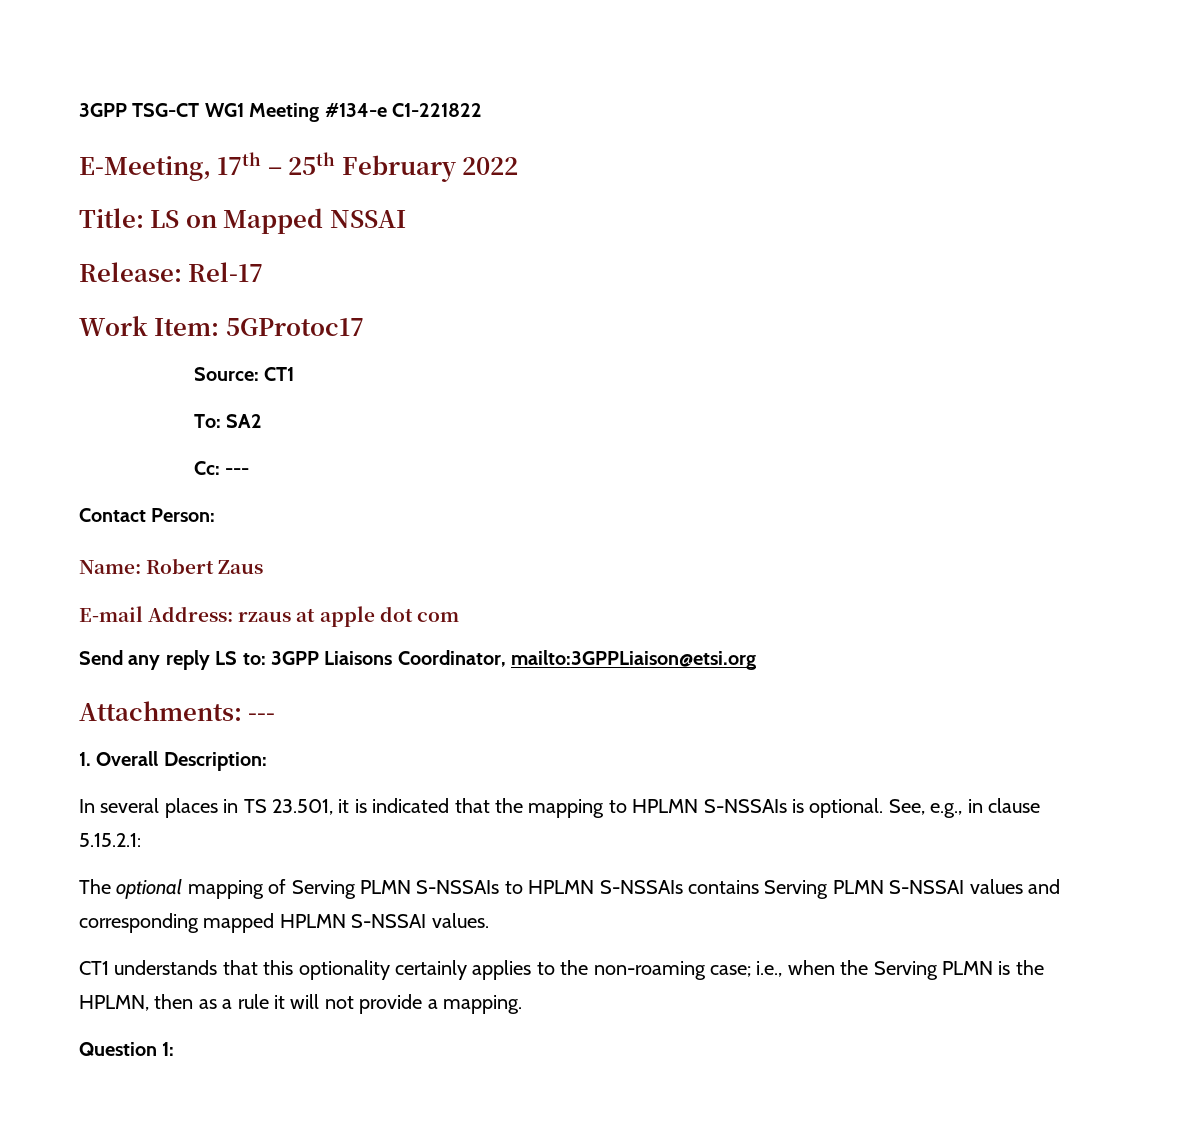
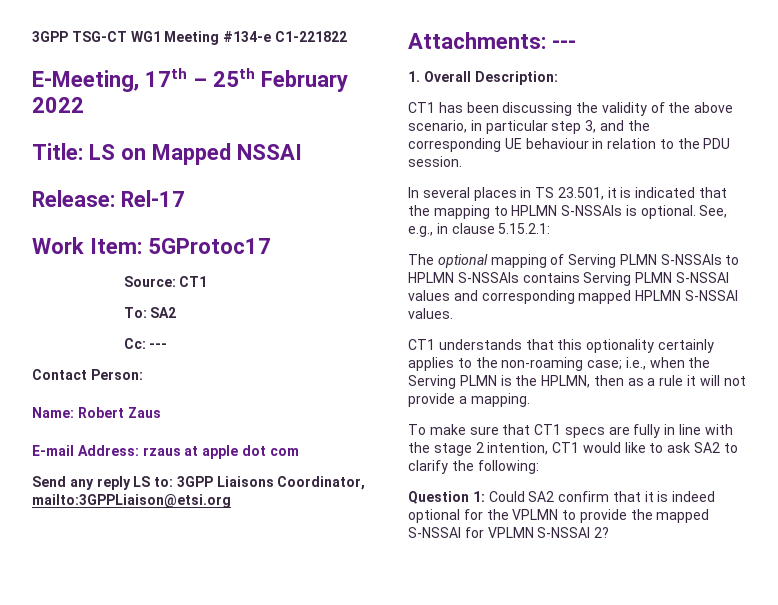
+ CT1 has been discussing the validity of the above scenario, in particular step 3, and the corresponding UE behaviour in relation to the PDU session.
- Question 1:
+ To make sure that CT1 specs are fully in line with the stage 2 intention, CT1 would like to ask SA2 to clarify the following:
+ Question 1: Could SA2 confirm that it is indeed optional for the VPLMN to provide the mapped S-NSSAI for VPLMN S-NSSAI 2?

